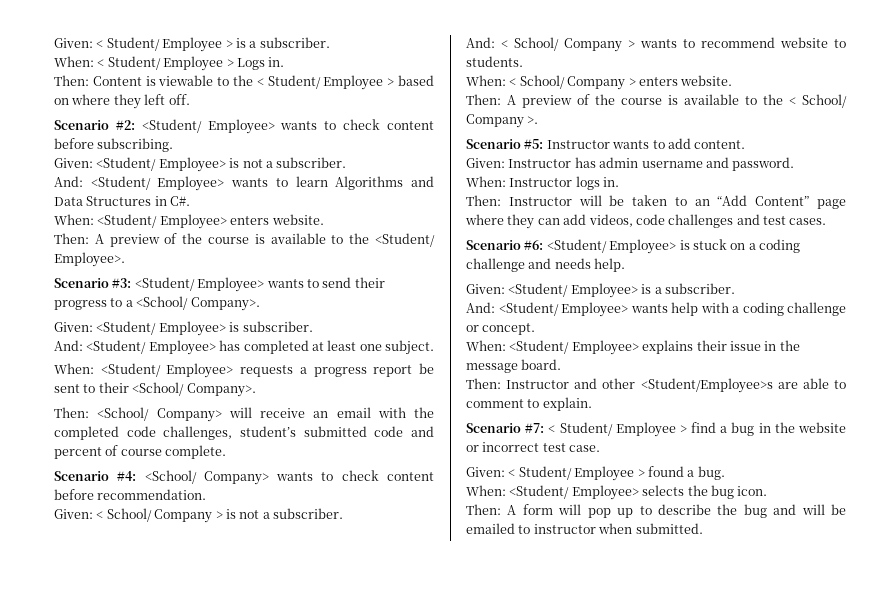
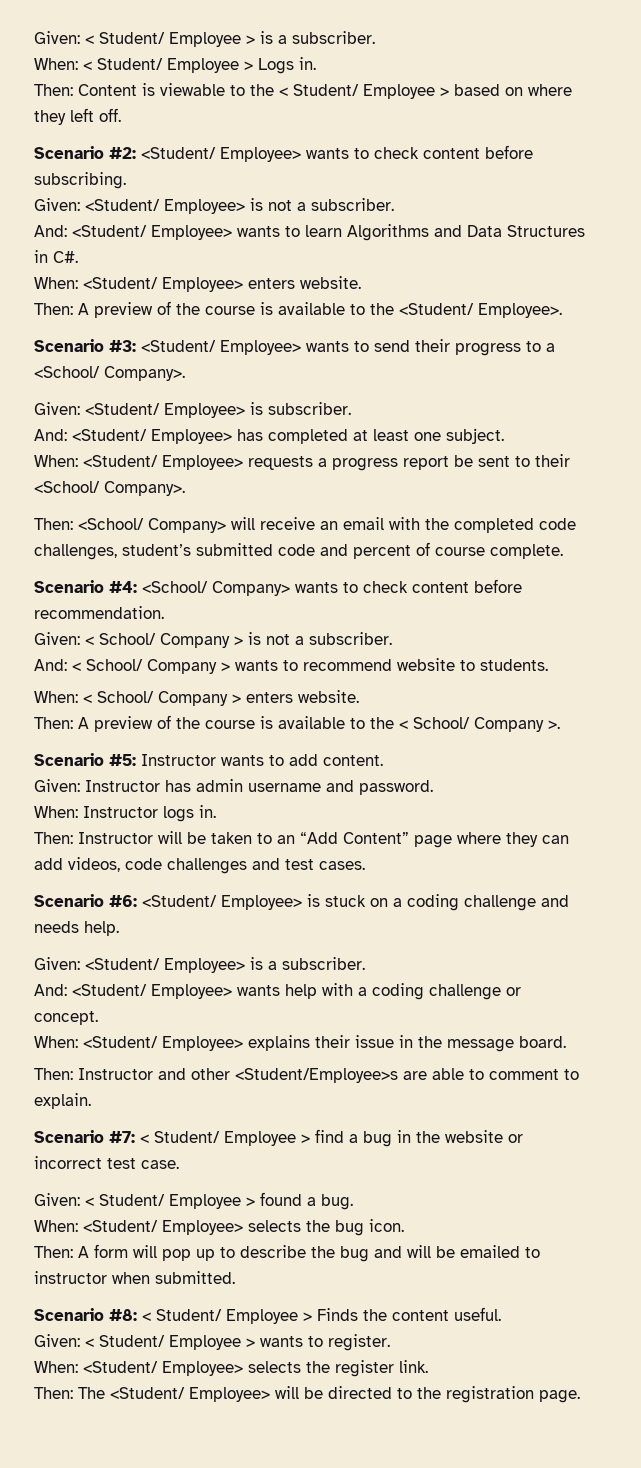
+ Scenario #8: < Student/ Employee > Finds the content useful.
+ Given: < Student/ Employee > wants to register.
+ When: <Student/ Employee> selects the register link.
+ Then: The <Student/ Employee> will be directed to the registration page.

